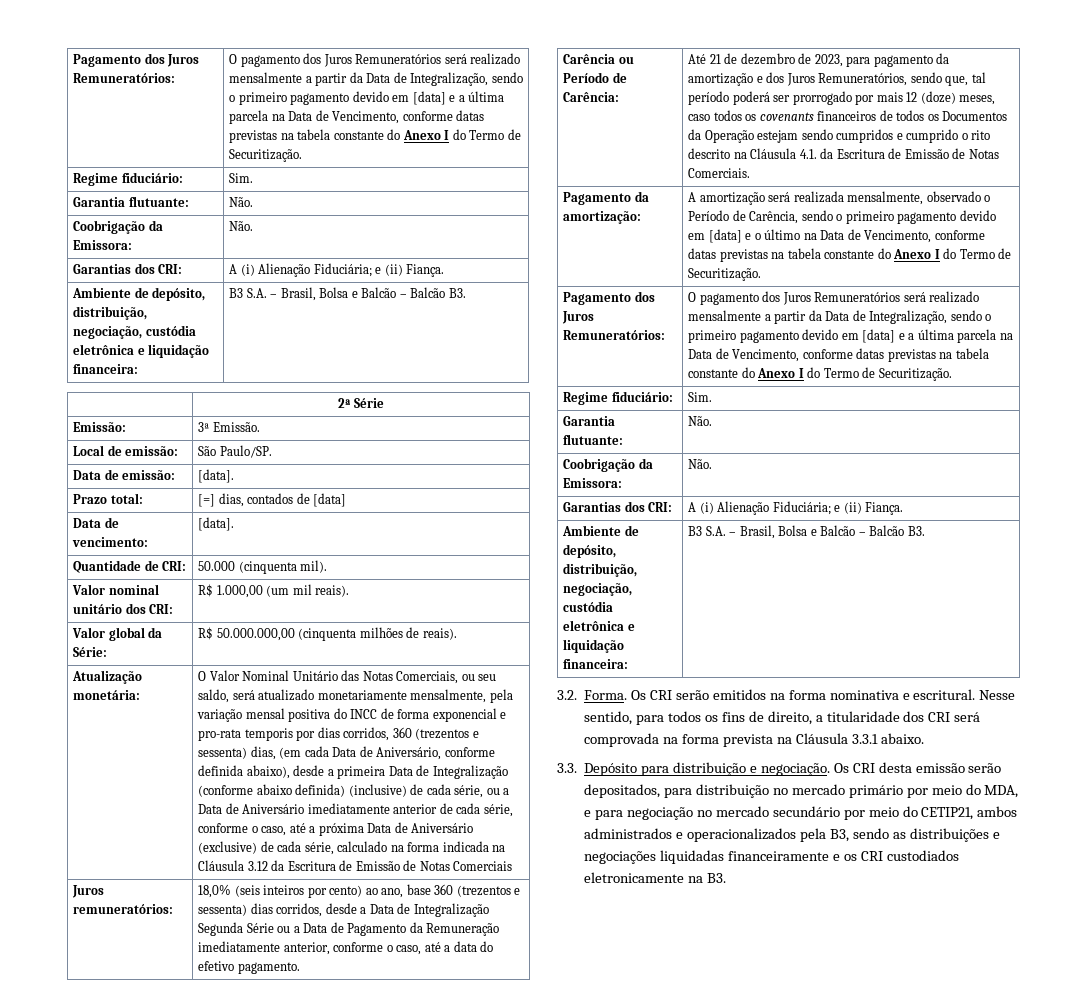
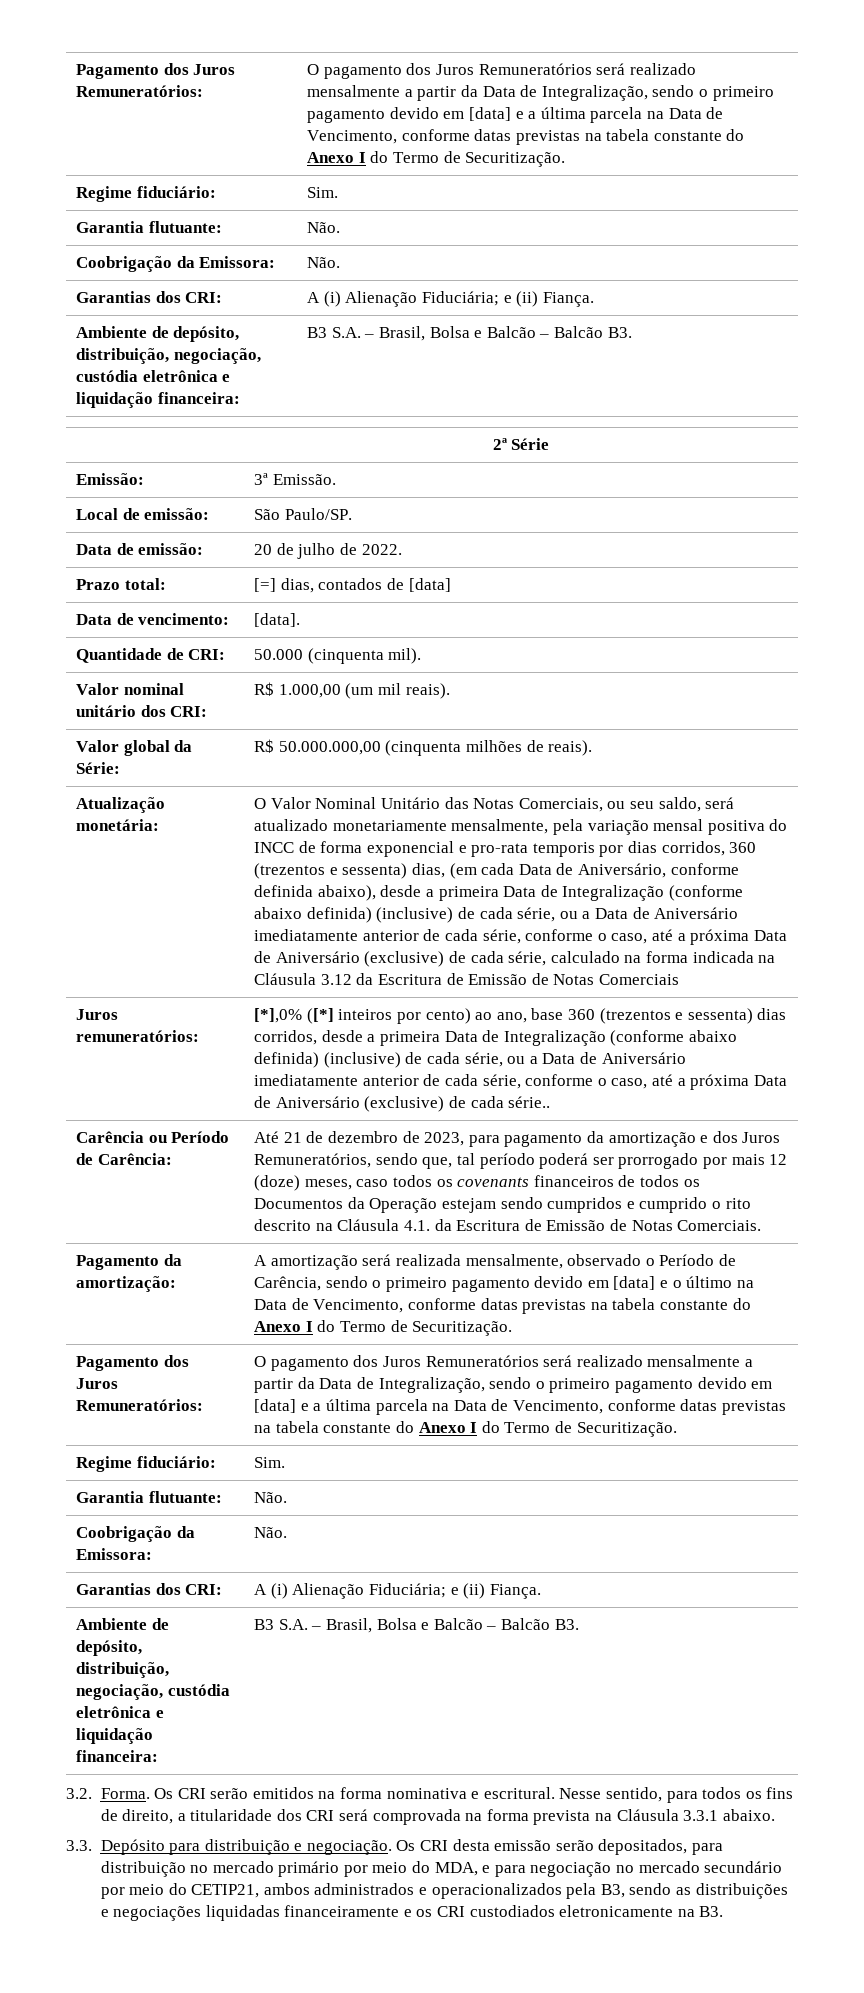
- Data de emissão: | [data].
+ Data de emissão: | 20 de julho de 2022.
- 18,0% (seis inteiros por cento) ao ano, base 360 (trezentos e sessenta) dias corridos, desde a Data de Integralização Segunda Série ou a Data de Pagamento da Remuneração imediatamente anterior, conforme o caso, até a data do efetivo pagamento.
+ [*],0% ([*] inteiros por cento) ao ano, base 360 (trezentos e sessenta) dias corridos, desde a primeira Data de Integralização (conforme abaixo definida) (inclusive) de cada série, ou a Data de Aniversário imediatamente anterior de cada série, conforme o caso, até a próxima Data de Aniversário (exclusive) de cada série..

